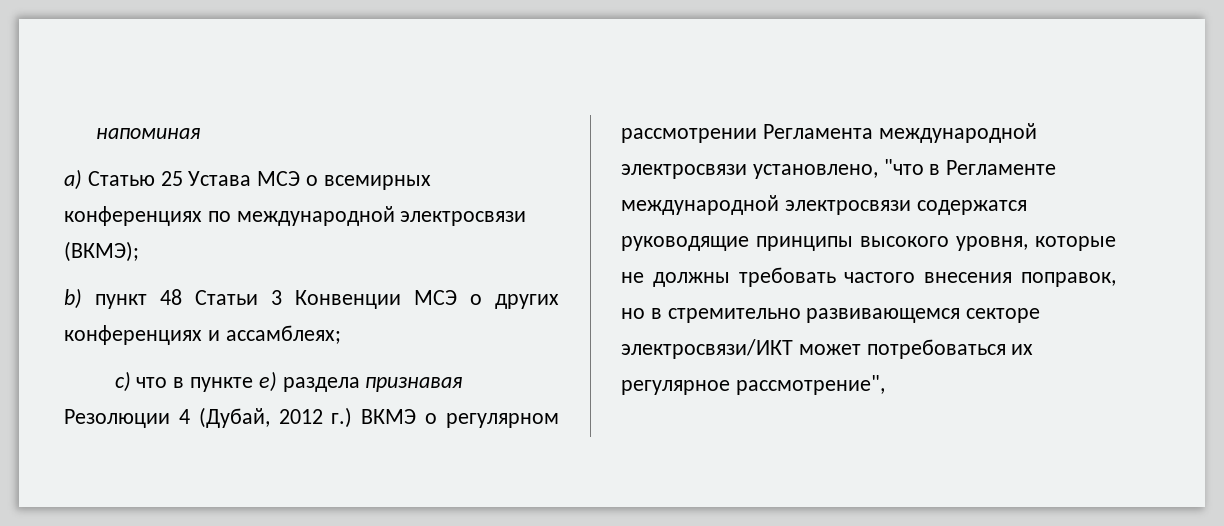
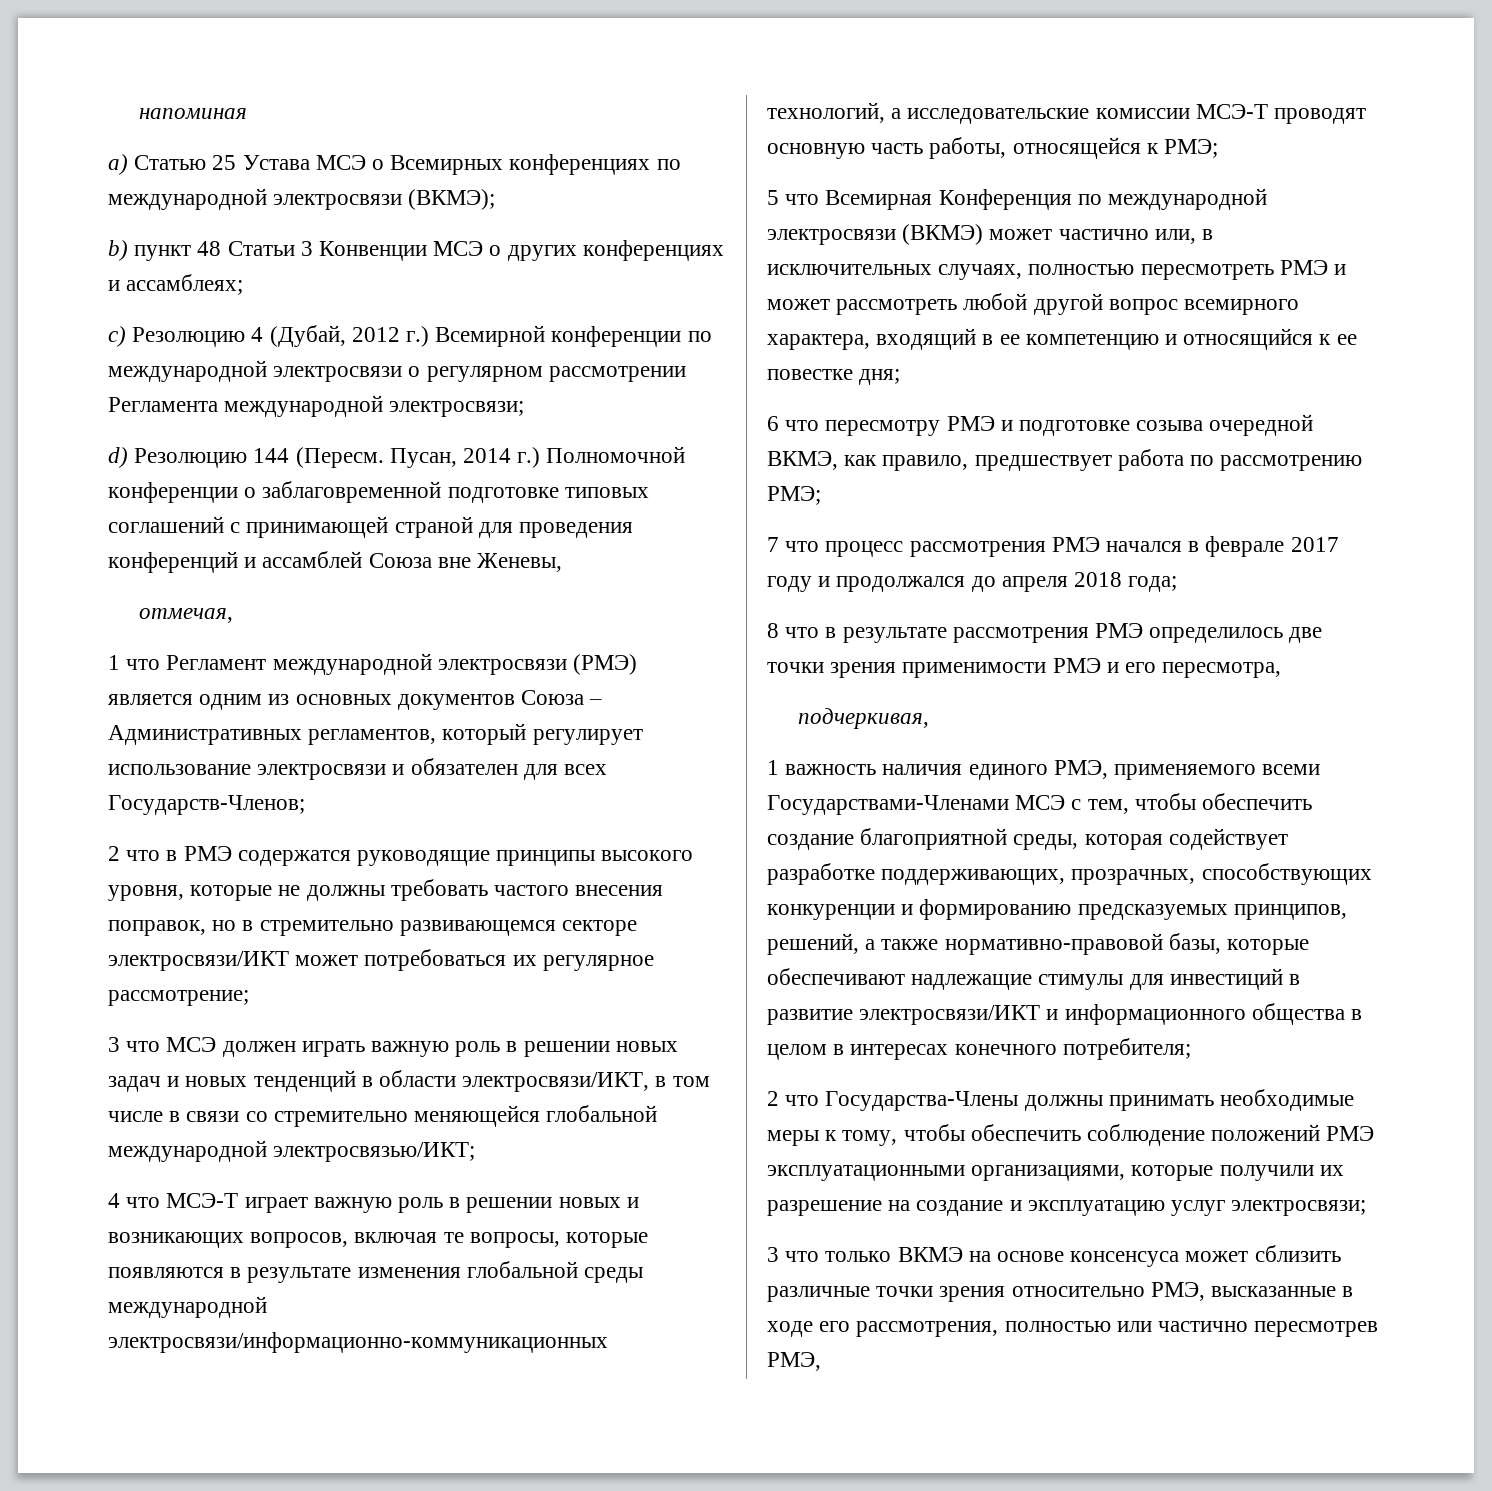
- a) Статью 25 Устава МСЭ о всемирных конференциях по международной электросвязи (ВКМЭ);
+ a) Статью 25 Устава МСЭ о Всемирных конференциях по международной электросвязи (ВКМЭ);
- c) что в пункте e) раздела признавая Резолюции 4 (Дубай, 2012 г.) ВКМЭ о регулярном рассмотрении Регламента международной электросвязи установлено, "что в Регламенте международной электросвязи содержатся руководящие принципы высокого уровня, которые не должны требовать частого внесения поправок, но в стремительно развивающемся секторе электросвязи/ИКТ может потребоваться их регулярное рассмотрение",
+ c) Резолюцию 4 (Дубай, 2012 г.) Всемирной конференции по международной электросвязи о регулярном рассмотрении Регламента международной электросвязи;
+ d) Резолюцию 144 (Пересм. Пусан, 2014 г.) Полномочной конференции о заблаговременной подготовке типовых соглашений с принимающей страной для проведения конференций и ассамблей Союза вне Женевы,
+ отмечая,
+ 1 что Регламент международной электросвязи (РМЭ) является одним из основных документов Союза – Административных регламентов, который регулирует использование электросвязи и обязателен для всех Государств-Членов;
+ 2 что в РМЭ содержатся руководящие принципы высокого уровня, которые не должны требовать частого внесения поправок, но в стремительно развивающемся секторе электросвязи/ИКТ может потребоваться их регулярное рассмотрение;
+ 3 что МСЭ должен играть важную роль в решении новых задач и новых тенденций в области электросвязи/ИКТ, в том числе в связи со стремительно меняющейся глобальной международной электросвязью/ИКТ;
+ 4 что МСЭ-Т играет важную роль в решении новых и возникающих вопросов, включая те вопросы, которые появляются в результате изменения глобальной среды международной электросвязи/информационно-коммуникационных технологий, а исследовательские комиссии МСЭ-Т проводят основную часть работы, относящейся к РМЭ;
+ 5 что Всемирная Конференция по международной электросвязи (ВКМЭ) может частично или, в исключительных случаях, полностью пересмотреть РМЭ и может рассмотреть любой другой вопрос всемирного характера, входящий в ее компетенцию и относящийся к ее повестке дня;
+ 6 что пересмотру РМЭ и подготовке созыва очередной ВКМЭ, как правило, предшествует работа по рассмотрению РМЭ;
+ 7 что процесс рассмотрения РМЭ начался в феврале 2017 году и продолжался до апреля 2018 года;
+ 8 что в результате рассмотрения РМЭ определилось две точки зрения применимости РМЭ и его пересмотра,
+ подчеркивая,
+ 1 важность наличия единого РМЭ, применяемого всеми Государствами-Членами МСЭ с тем, чтобы обеспечить создание благоприятной среды, которая содействует разработке поддерживающих, прозрачных, способствующих конкуренции и формированию предсказуемых принципов, решений, а также нормативно-правовой базы, которые обеспечивают надлежащие стимулы для инвестиций в развитие электросвязи/ИКТ и информационного общества в целом в интересах конечного потребителя;
+ 2 что Государства-Члены должны принимать необходимые меры к тому, чтобы обеспечить соблюдение положений РМЭ эксплуатационными организациями, которые получили их разрешение на создание и эксплуатацию услуг электросвязи;
+ 3 что только ВКМЭ на основе консенсуса может сблизить различные точки зрения относительно РМЭ, высказанные в ходе его рассмотрения, полностью или частично пересмотрев РМЭ,

